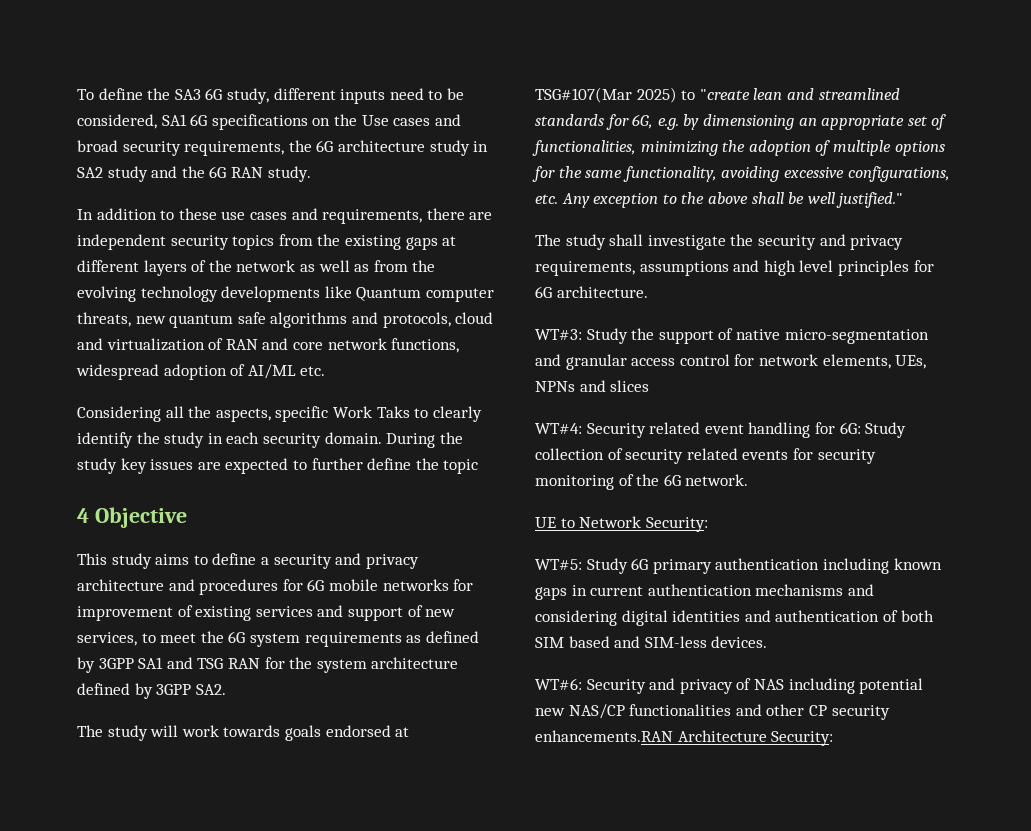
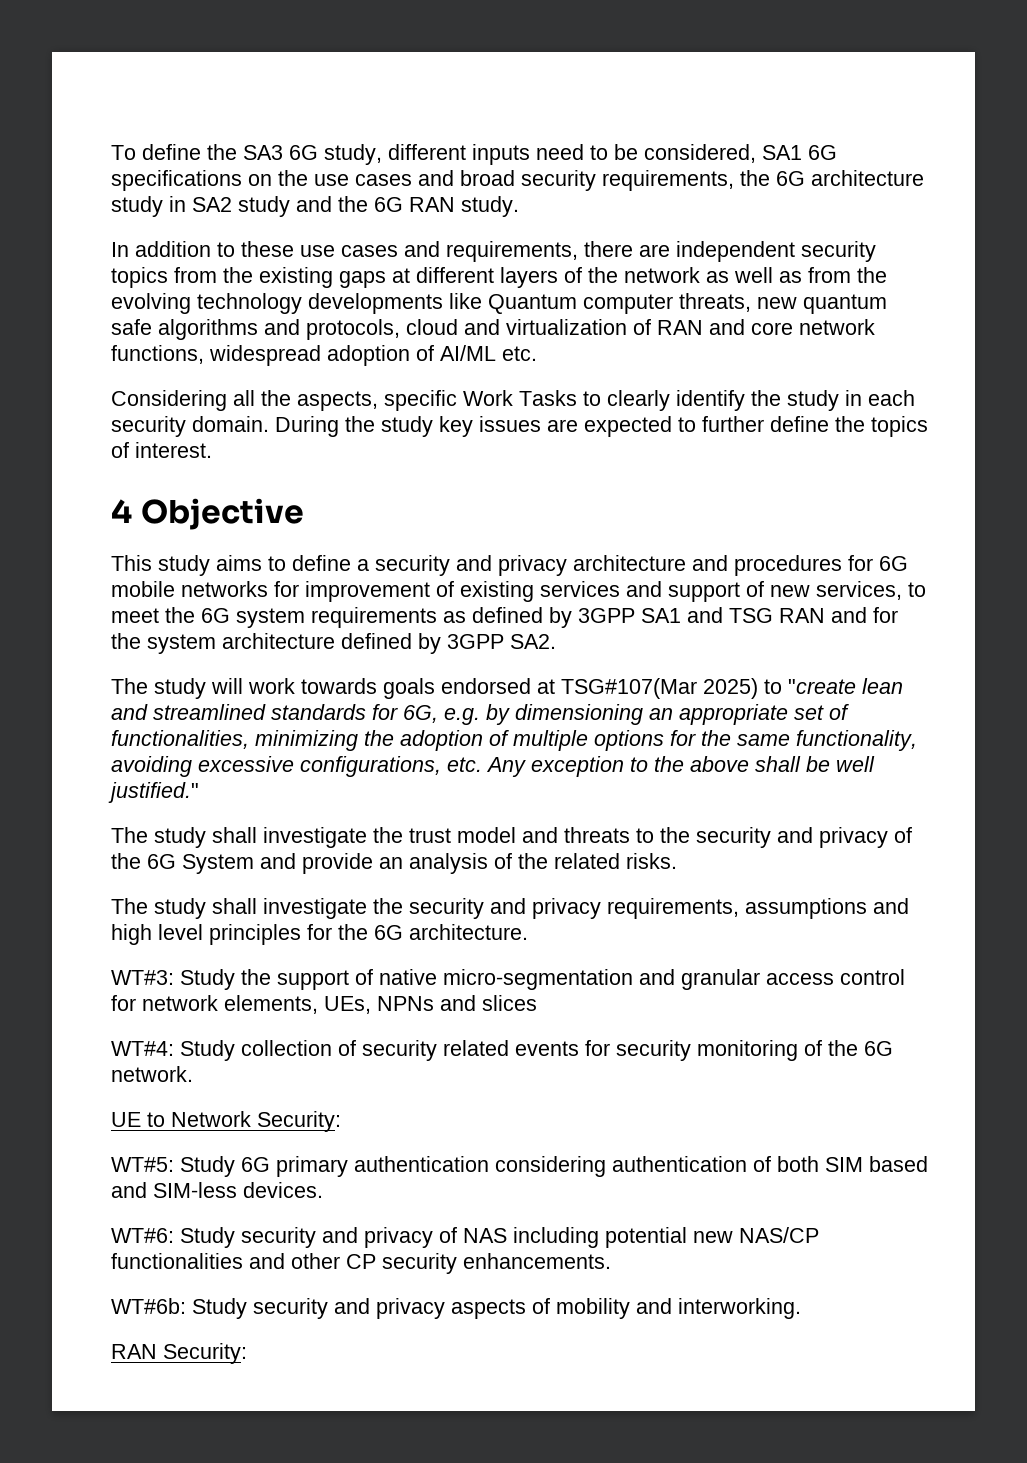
- To define the SA3 6G study, different inputs need to be considered, SA1 6G specifications on the Use cases and broad security requirements, the 6G architecture study in SA2 study and the 6G RAN study.
+ To define the SA3 6G study, different inputs need to be considered, SA1 6G specifications on the use cases and broad security requirements, the 6G architecture study in SA2 study and the 6G RAN study.
- Considering all the aspects, specific Work Taks to clearly identify the study in each security domain.
+ Considering all the aspects, specific Work Tasks to clearly identify the study in each security domain.
- During the study key issues are expected to further define the topic
+ During the study key issues are expected to further define the topics of interest.
- This study aims to define a security and privacy architecture and procedures for 6G mobile networks for improvement of existing services and support of new services, to meet the 6G system requirements as defined by 3GPP SA1 and TSG RAN for the system architecture defined by 3GPP SA2.
+ This study aims to define a security and privacy architecture and procedures for 6G mobile networks for improvement of existing services and support of new services, to meet the 6G system requirements as defined by 3GPP SA1 and TSG RAN and for the system architecture defined by 3GPP SA2.
+ The study shall investigate the trust model and threats to the security and privacy of the 6G System and provide an analysis of the related risks.
- The study shall investigate the security and privacy requirements, assumptions and high level principles for 6G architecture.
+ The study shall investigate the security and privacy requirements, assumptions and high level principles for the 6G architecture.
- WT#4: Security related event handling for 6G: Study collection of security related events for security monitoring of the 6G network.
+ WT#4: Study collection of security related events for security monitoring of the 6G network.
- WT#5: Study 6G primary authentication including known gaps in current authentication mechanisms and considering digital identities and authentication of both SIM based and SIM-less devices.
+ WT#5: Study 6G primary authentication considering authentication of both SIM based and SIM-less devices.
- WT#6: Security and privacy of NAS including potential new NAS/CP functionalities and other CP security enhancements.RAN Architecture Security:
+ WT#6: Study security and privacy of NAS including potential new NAS/CP functionalities and other CP security enhancements.
+ WT#6b: Study security and privacy aspects of mobility and interworking.
+ RAN Security:

